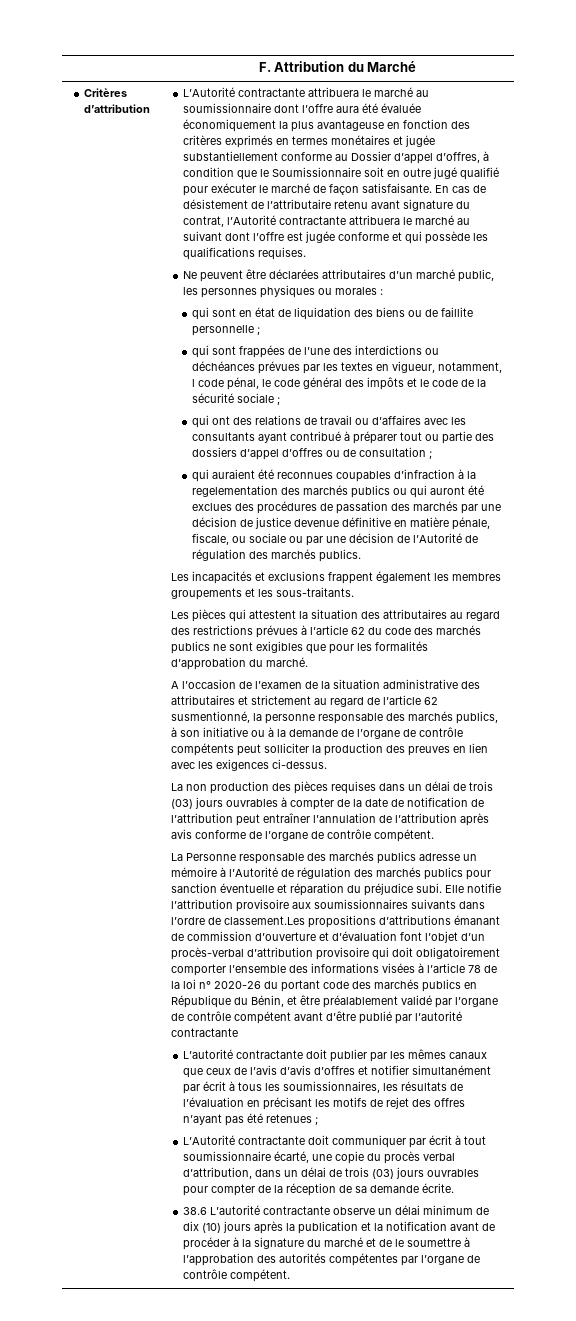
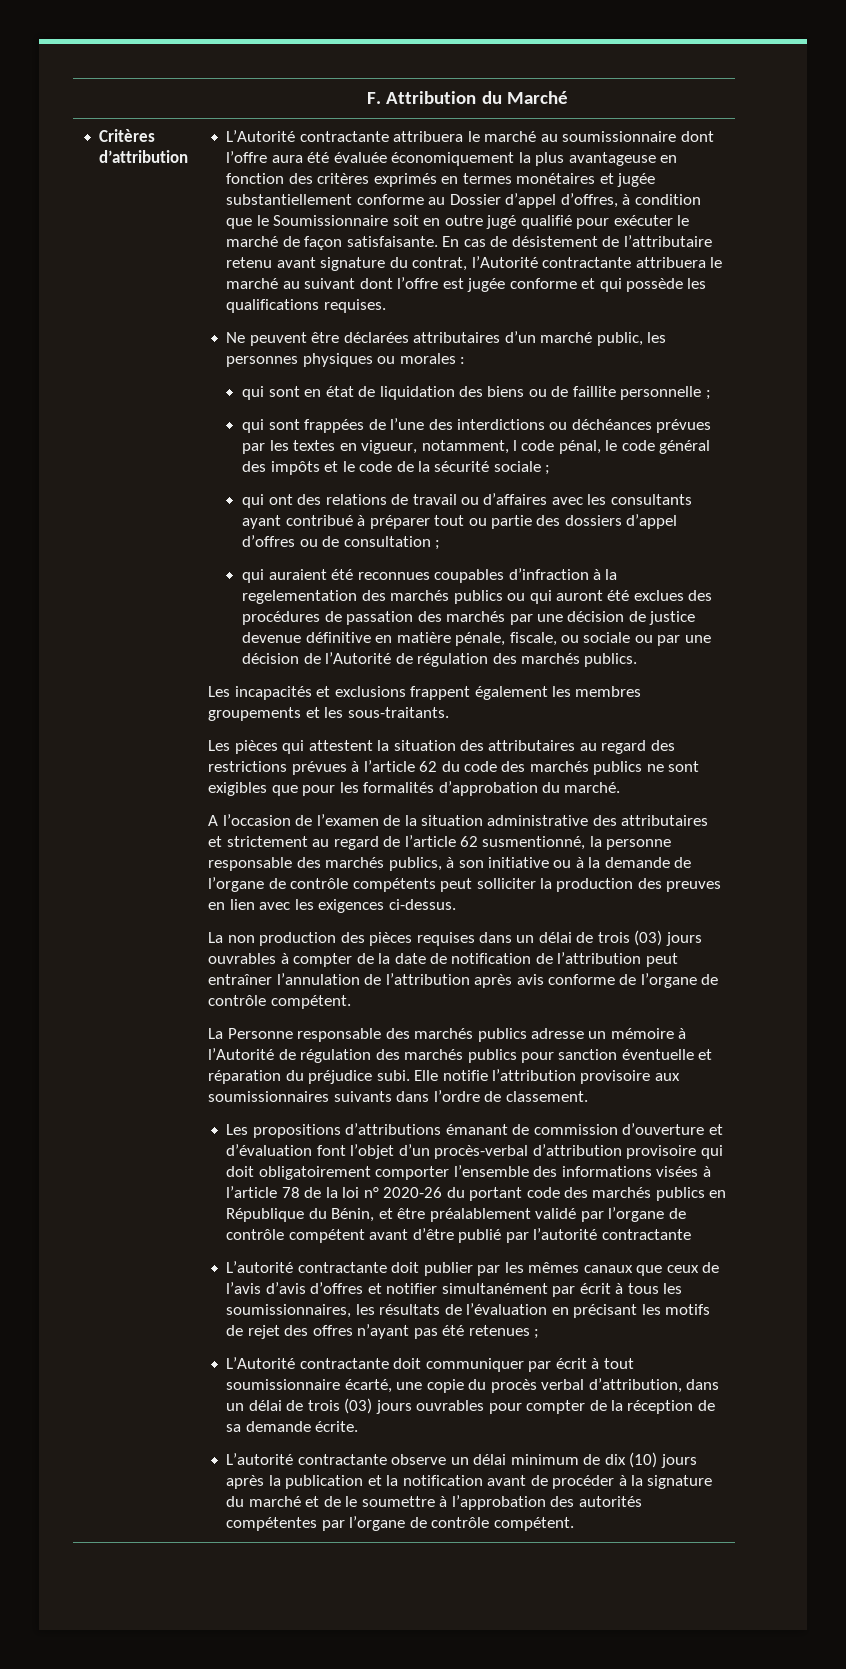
- Elle notifie l’attribution provisoire aux soumissionnaires suivants dans l’ordre de classement.Les propositions d’attributions émanant de commission d’ouverture et d’évaluation font l’objet d’un procès-verbal d’attribution provisoire qui doit obligatoirement comporter l’ensemble des informations visées à l’article 78 de la loi n° 2020-26 du portant code des marchés publics en République du Bénin, et être préalablement validé par l’organe de contrôle compétent avant d’être publié par l’autorité contractante
+ Elle notifie l’attribution provisoire aux soumissionnaires suivants dans l’ordre de classement.
+ Les propositions d’attributions émanant de commission d’ouverture et d’évaluation font l’objet d’un procès-verbal d’attribution provisoire qui doit obligatoirement comporter l’ensemble des informations visées à l’article 78 de la loi n° 2020-26 du portant code des marchés publics en République du Bénin, et être préalablement validé par l’organe de contrôle compétent avant d’être publié par l’autorité contractante
- 38.6 L’autorité contractante observe un délai minimum de dix (10) jours après la publication et la notification avant de procéder à la signature du marché et de le soumettre à l’approbation des autorités compétentes par l’organe de contrôle compétent.
+ L’autorité contractante observe un délai minimum de dix (10) jours après la publication et la notification avant de procéder à la signature du marché et de le soumettre à l’approbation des autorités compétentes par l’organe de contrôle compétent.

